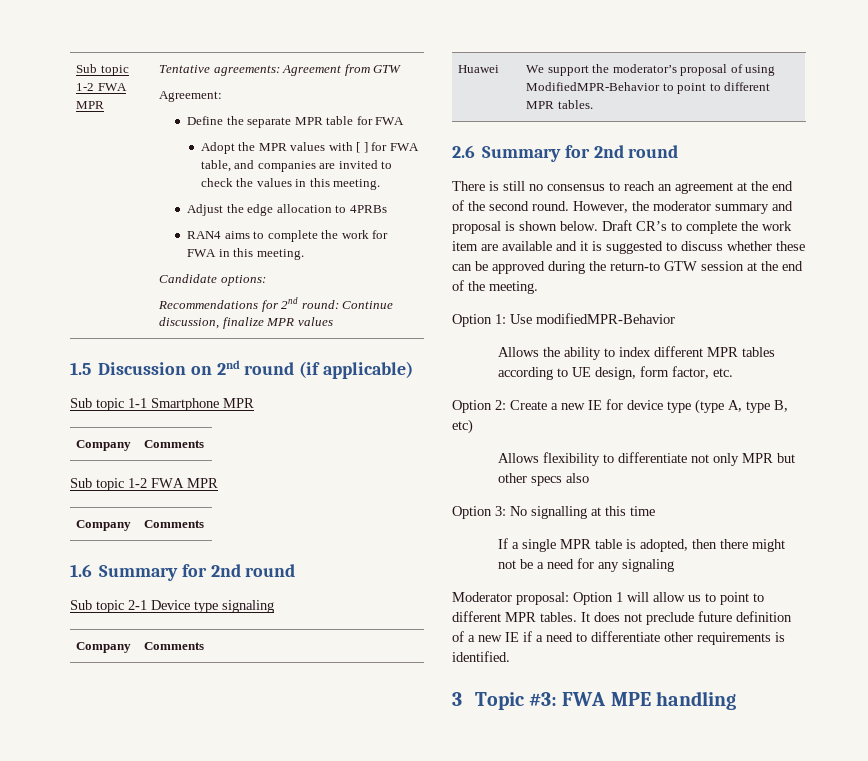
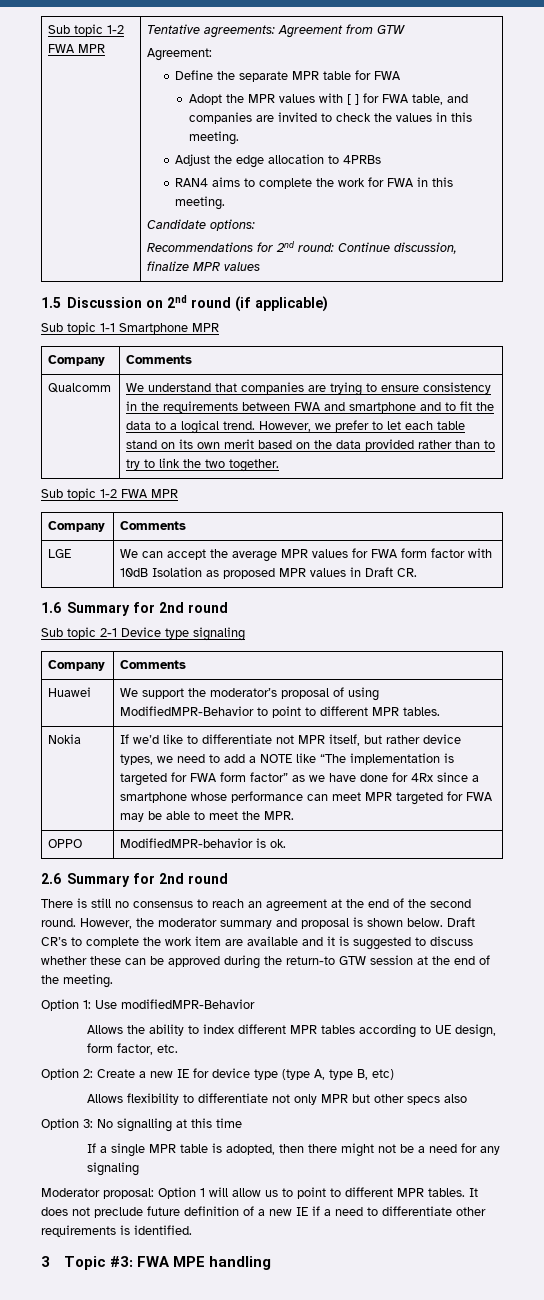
+ Qualcomm | We understand that companies are trying to ensure consistency in the requirements between FWA and smartphone and to fit the data to a logical trend. However, we prefer to let each table stand on its own merit based on the data provided rather than to try to link the two together.
+ LGE | We can accept the average MPR values for FWA form factor with 10dB Isolation as proposed MPR values in Draft CR.
+ Nokia | If we’d like to differentiate not MPR itself, but rather device types, we need to add a NOTE like “The implementation is targeted for FWA form factor” as we have done for 4Rx since a smartphone whose performance can meet MPR targeted for FWA may be able to meet the MPR.
+ OPPO | ModifiedMPR-behavior is ok.

